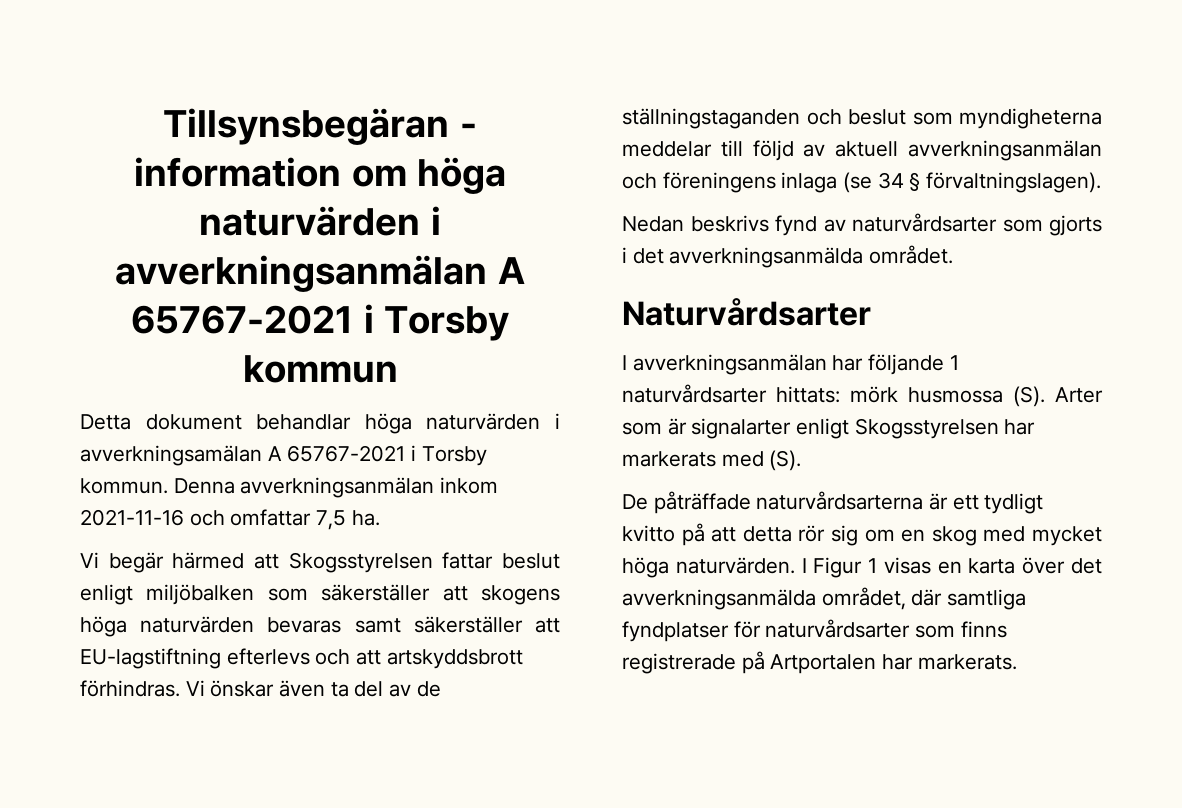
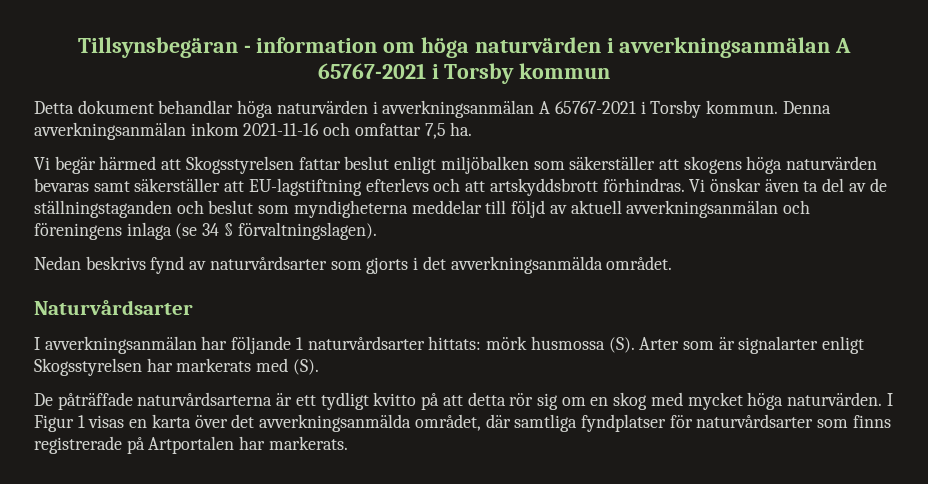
- Detta dokument behandlar höga naturvärden i avverkningsamälan A 65767-2021 i Torsby kommun.
+ Detta dokument behandlar höga naturvärden i avverkningsanmälan A 65767-2021 i Torsby kommun.

